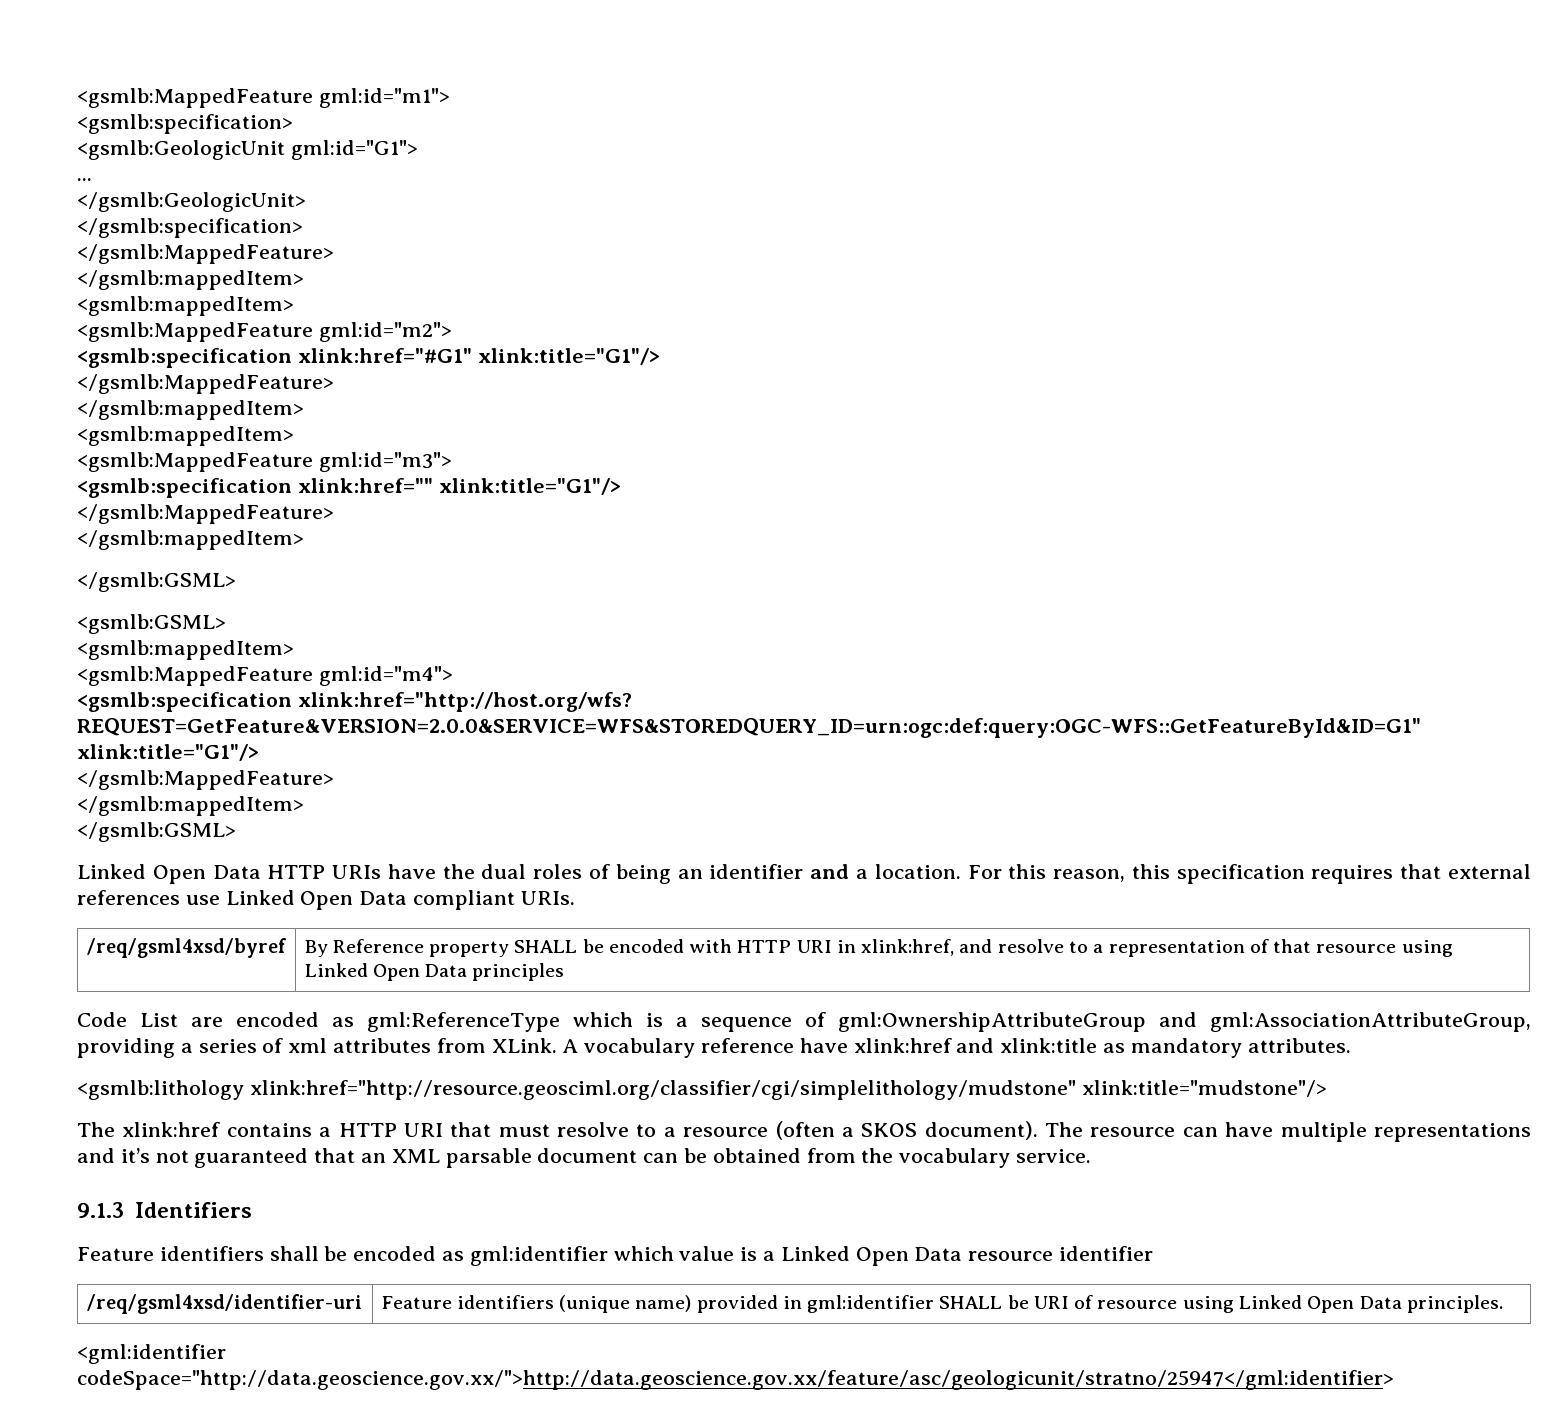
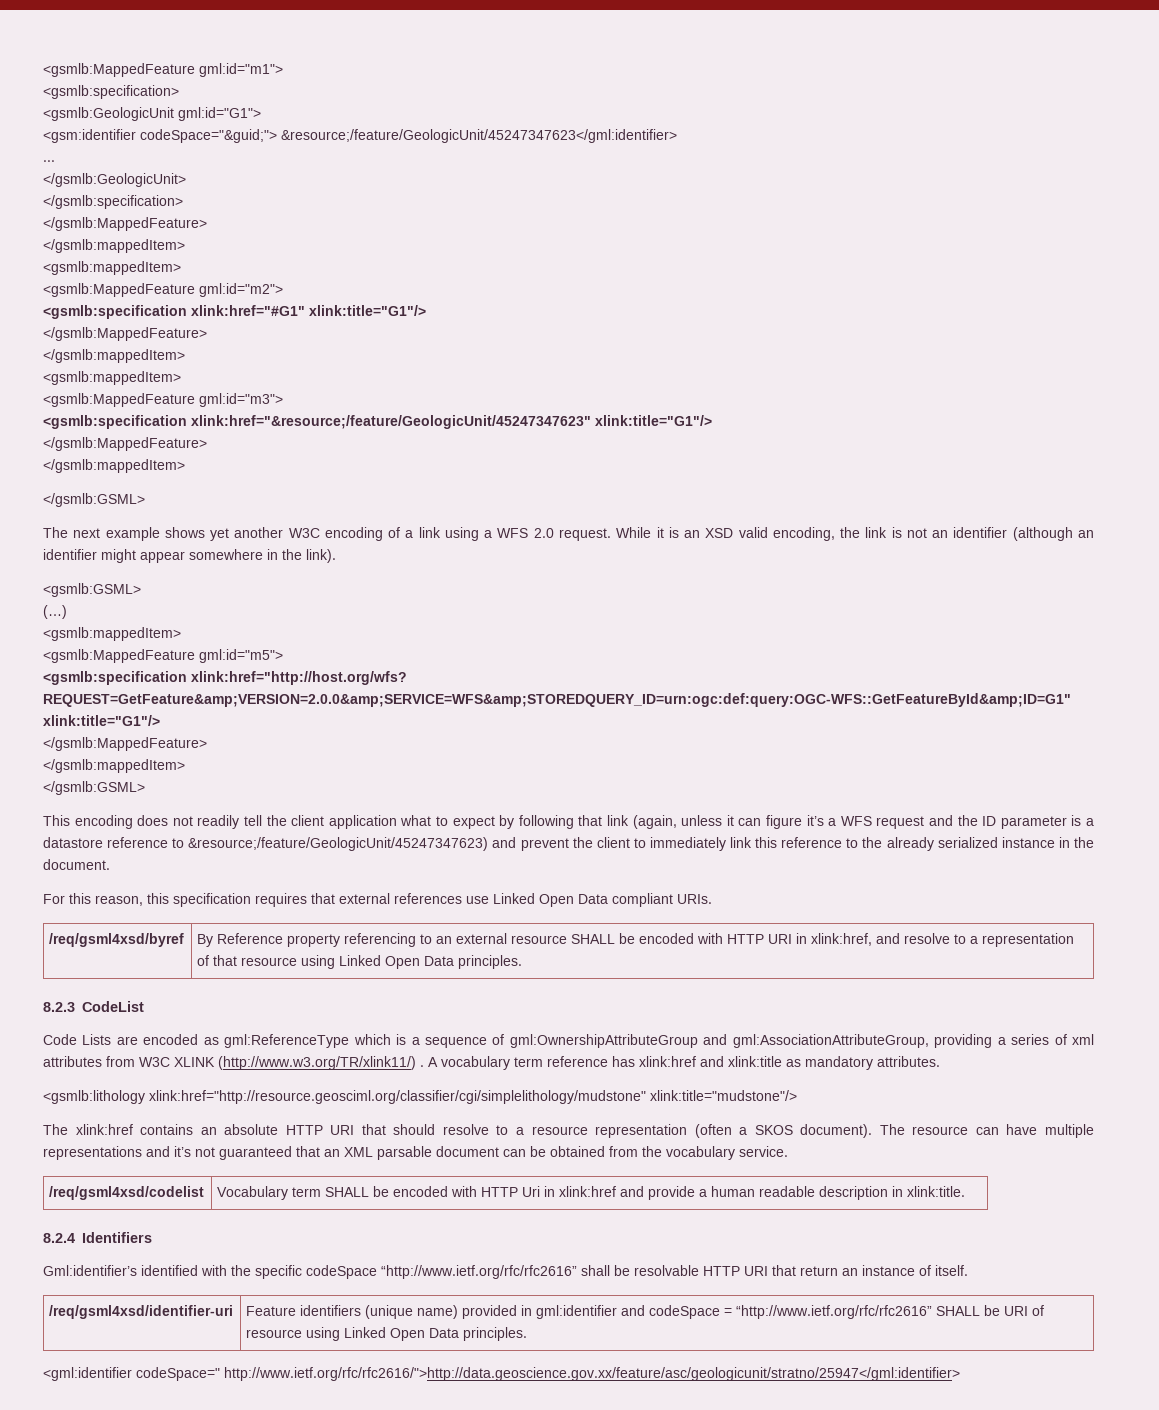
+ <gsm:identifier codeSpace="&guid;"> &resource;/feature/GeologicUnit/45247347623</gml:identifier>
- <gsmlb:specification xlink:href="" xlink:title="G1"/>
+ <gsmlb:specification xlink:href="&resource;/feature/GeologicUnit/45247347623" xlink:title="G1"/>
  </gsmlb:MappedFeature>
  </gsmlb:mappedItem>
  </gsmlb:GSML>
+ The next example shows yet another W3C encoding of a link using a WFS 2.0 request. While it is an XSD valid encoding, the link is not an identifier (although an identifier might appear somewhere in the link).
  <gsmlb:GSML>
+ (…)
  <gsmlb:mappedItem>
- <gsmlb:MappedFeature gml:id="m4">
+ <gsmlb:MappedFeature gml:id="m5">
- REQUEST=GetFeature&VERSION=2.0.0&SERVICE=WFS&STOREDQUERY_ID=urn:ogc:def:query:OGC-WFS::GetFeatureById&ID=G1" xlink:title="G1"/>
+ REQUEST=GetFeature&amp;VERSION=2.0.0&amp;SERVICE=WFS&amp;STOREDQUERY_ID=urn:ogc:def:query:OGC-WFS::GetFeatureById&amp;ID=G1" xlink:title="G1"/>
  </gsmlb:MappedFeature>
  </gsmlb:mappedItem>
  </gsmlb:GSML>
- Linked Open Data HTTP URIs have the dual roles of being an identifier and a location. For this reason, this specification requires that external references use Linked Open Data compliant URIs.
+ This encoding does not readily tell the client application what to expect by following that link (again, unless it can figure it’s a WFS request and the ID parameter is a datastore reference to &resource;/feature/GeologicUnit/45247347623) and prevent the client to immediately link this reference to the already serialized instance in the document.
+ For this reason, this specification requires that external references use Linked Open Data compliant URIs.
- /req/gsml4xsd/byref | By Reference property SHALL be encoded with HTTP URI in xlink:href, and resolve to a representation of that resource using Linked Open Data principles
+ /req/gsml4xsd/byref | By Reference property referencing to an external resource SHALL be encoded with HTTP URI in xlink:href, and resolve to a representation of that resource using Linked Open Data principles.
+ 8.2.3 CodeList
- Code List are encoded as gml:ReferenceType which is a sequence of gml:OwnershipAttributeGroup and gml:AssociationAttributeGroup, providing a series of xml attributes from XLink. A vocabulary reference have xlink:href and xlink:title as mandatory attributes.
+ Code Lists are encoded as gml:ReferenceType which is a sequence of gml:OwnershipAttributeGroup and gml:AssociationAttributeGroup, providing a series of xml attributes from W3C XLINK (http://www.w3.org/TR/xlink11/) . A vocabulary term reference has xlink:href and xlink:title as mandatory attributes.
- The xlink:href contains a HTTP URI that must resolve to a resource (often a SKOS document).
+ The xlink:href contains an absolute HTTP URI that should resolve to a resource representation (often a SKOS document).
- 9.1.3 Identifiers
- Feature identifiers shall be encoded as gml:identifier which value is a Linked Open Data resource identifier
+ /req/gsml4xsd/codelist | Vocabulary term SHALL be encoded with HTTP Uri in xlink:href and provide a human readable description in xlink:title.
+ 8.2.4 Identifiers
+ Gml:identifier’s identified with the specific codeSpace “http://www.ietf.org/rfc/rfc2616” shall be resolvable HTTP URI that return an instance of itself.
- /req/gsml4xsd/identifier-uri | Feature identifiers (unique name) provided in gml:identifier SHALL be URI of resource using Linked Open Data principles.
+ /req/gsml4xsd/identifier-uri | Feature identifiers (unique name) provided in gml:identifier and codeSpace = “http://www.ietf.org/rfc/rfc2616” SHALL be URI of resource using Linked Open Data principles.
- <gml:identifier codeSpace="http://data.geoscience.gov.xx/">http://data.geoscience.gov.xx/feature/asc/geologicunit/stratno/25947</gml:identifier>
+ <gml:identifier codeSpace=" http://www.ietf.org/rfc/rfc2616/">http://data.geoscience.gov.xx/feature/asc/geologicunit/stratno/25947</gml:identifier>

